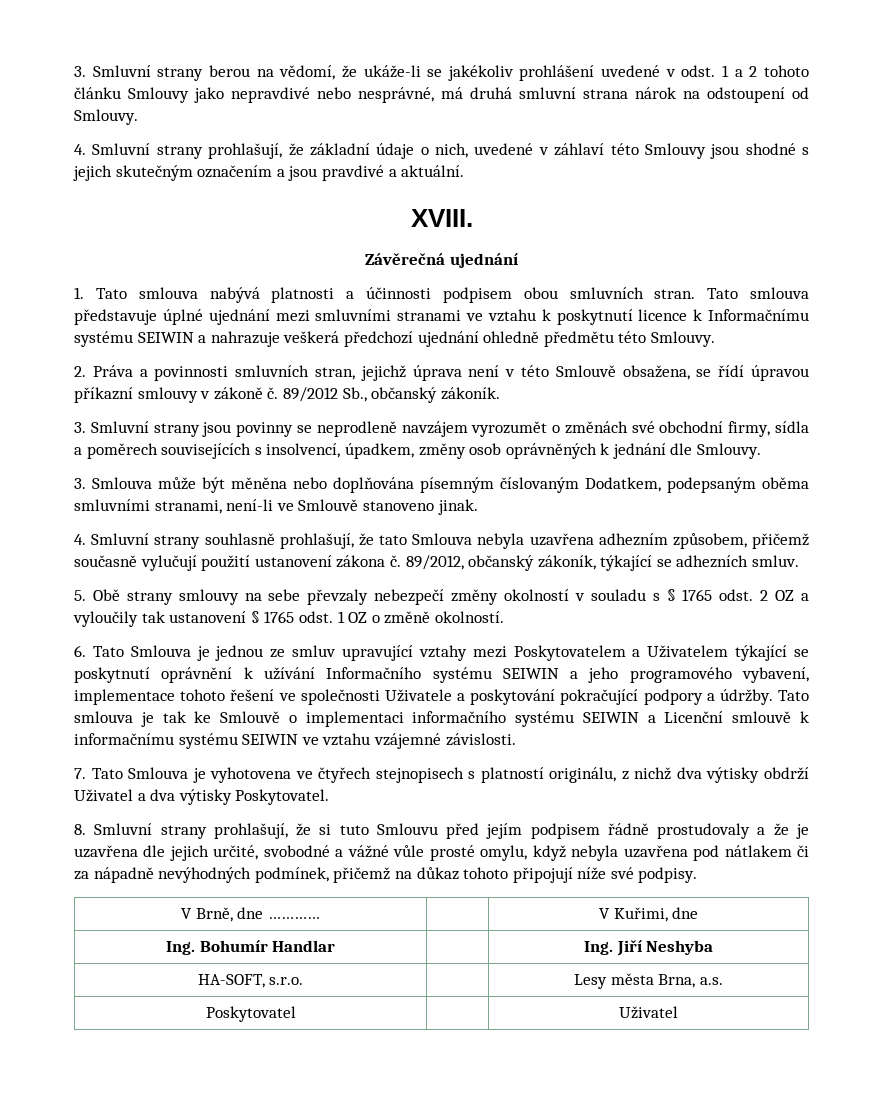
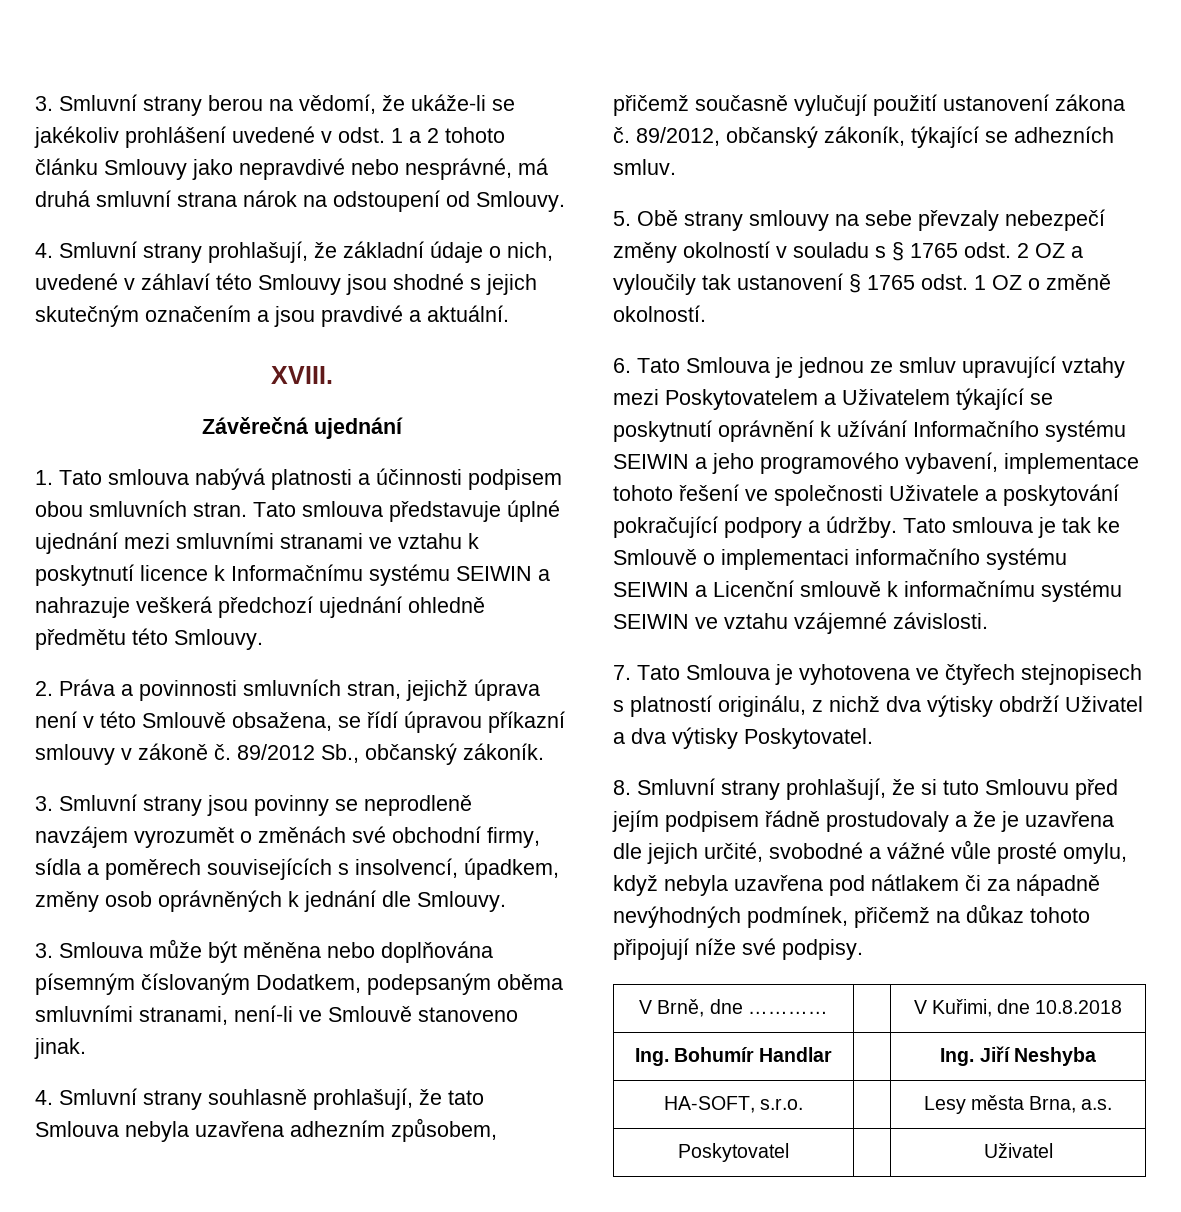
- V Brně, dne ………… | | V Kuřimi, dne
+ V Brně, dne ………… | | V Kuřimi, dne 10.8.2018

